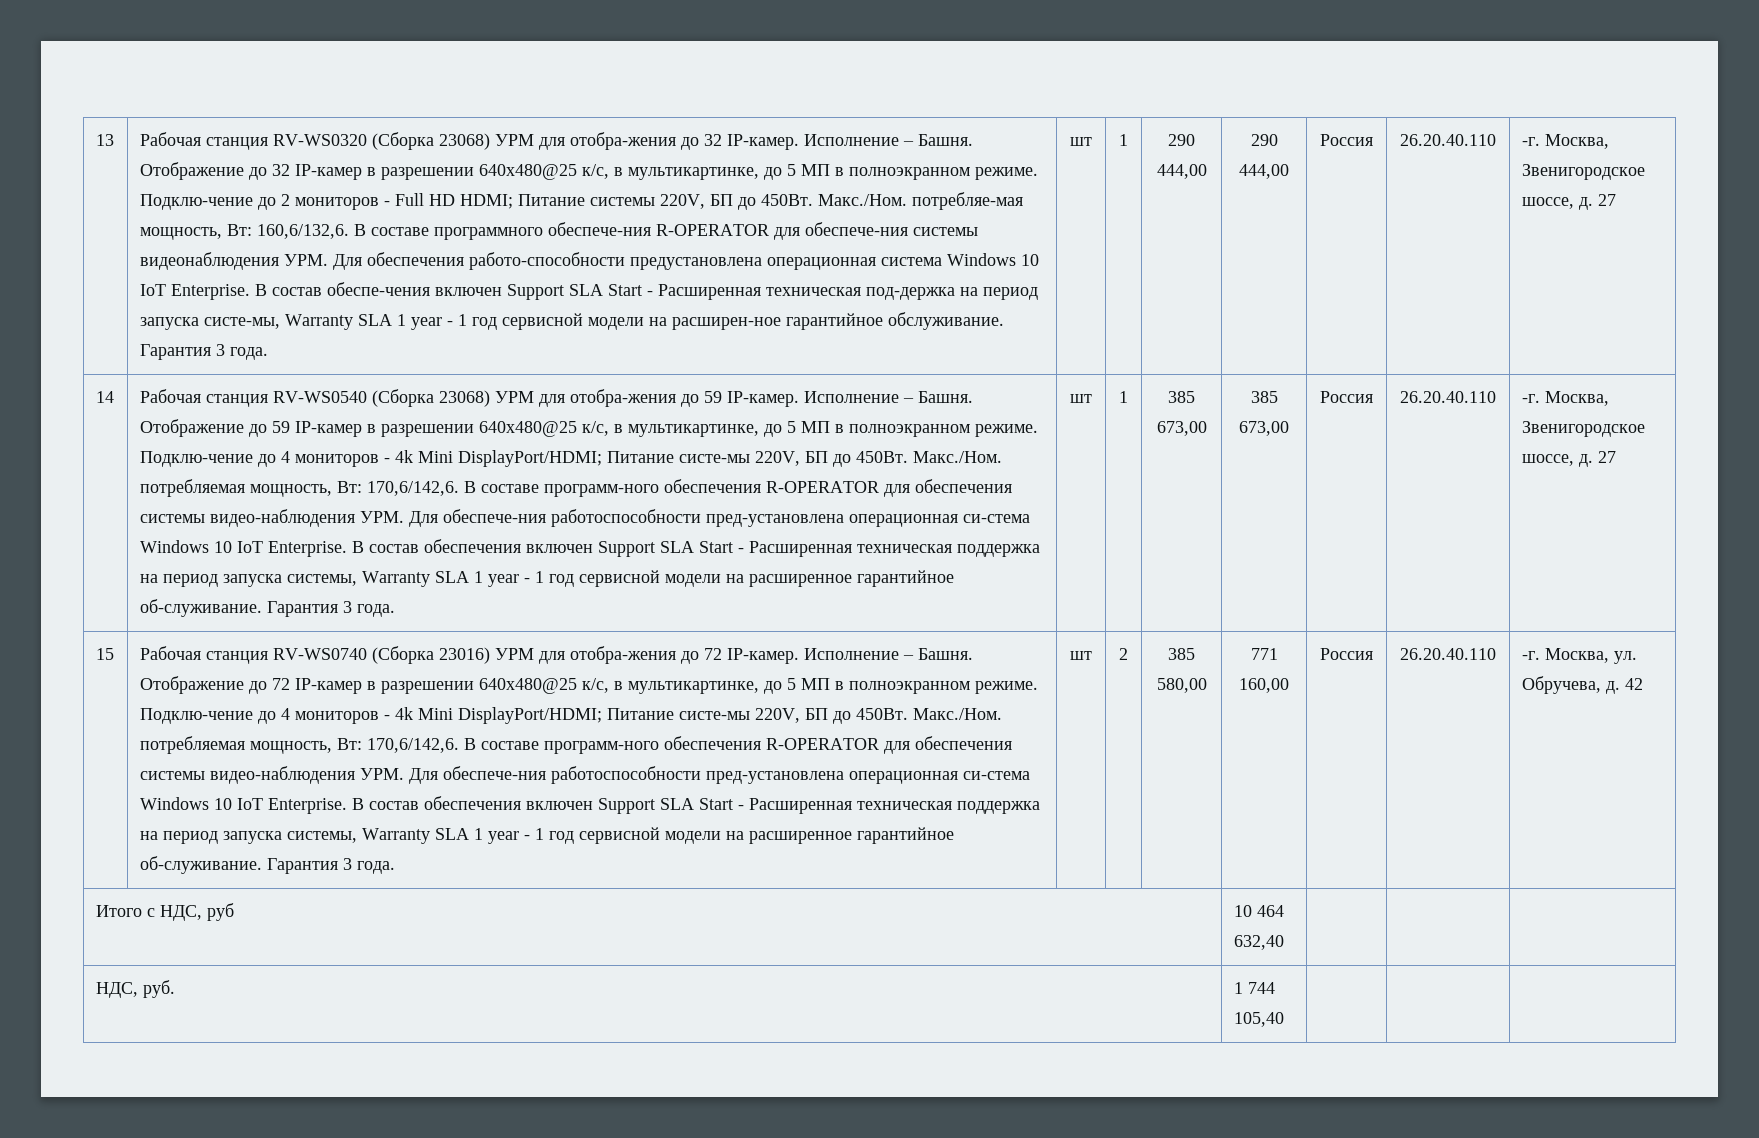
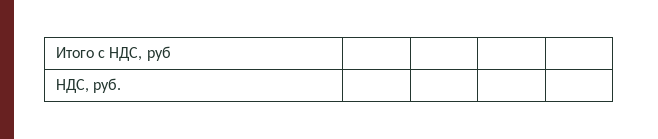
- 13 | Рабочая станция RV-WS0320 (Сборка 23068) УРМ для отобра-жения до 32 IP-камер. Исполнение – Башня. Отображение до 32 IP-камер в разрешении 640х480@25 к/с, в мультикартинке, до 5 МП в полноэкранном режиме. Подклю-чение до 2 мониторов - Full HD HDMI; Питание системы 220V, БП до 450Вт. Макс./Ном. потребляе-мая мощность, Вт: 160,6/132,6. В составе программного обеспече-ния R-OPERATOR для обеспече-ния системы видеонаблюдения УРМ. Для обеспечения работо-способности предустановлена операционная система Windows 10 IoT Enterprise. В состав обеспе-чения включен Support SLA Start - Расширенная техническая под-держка на период запуска систе-мы, Warranty SLA 1 year - 1 год сервисной модели на расширен-ное гарантийное обслуживание. Гарантия 3 года. | шт | 1 | 290 444,00 | 290 444,00 | Россия | 26.20.40.110 | -г. Москва, Звенигородское шоссе, д. 27
- 14 | Рабочая станция RV-WS0540 (Сборка 23068) УРМ для отобра-жения до 59 IP-камер. Исполнение – Башня. Отображение до 59 IP-камер в разрешении 640х480@25 к/с, в мультикартинке, до 5 МП в полноэкранном режиме. Подклю-чение до 4 мониторов - 4k Mini DisplayPort/HDMI; Питание систе-мы 220V, БП до 450Вт. Макс./Ном. потребляемая мощность, Вт: 170,6/142,6. В составе программ-ного обеспечения R-OPERATOR для обеспечения системы видео-наблюдения УРМ. Для обеспече-ния работоспособности пред-установлена операционная си-стема Windows 10 IoT Enterprise. В состав обеспечения включен Support SLA Start - Расширенная техническая поддержка на период запуска системы, Warranty SLA 1 year - 1 год сервисной модели на расширенное гарантийное об-служивание. Гарантия 3 года. | шт | 1 | 385 673,00 | 385 673,00 | Россия | 26.20.40.110 | -г. Москва, Звенигородское шоссе, д. 27
- 15 | Рабочая станция RV-WS0740 (Сборка 23016) УРМ для отобра-жения до 72 IP-камер. Исполнение – Башня. Отображение до 72 IP-камер в разрешении 640х480@25 к/с, в мультикартинке, до 5 МП в полноэкранном режиме. Подклю-чение до 4 мониторов - 4k Mini DisplayPort/HDMI; Питание систе-мы 220V, БП до 450Вт. Макс./Ном. потребляемая мощность, Вт: 170,6/142,6. В составе программ-ного обеспечения R-OPERATOR для обеспечения системы видео-наблюдения УРМ. Для обеспече-ния работоспособности пред-установлена операционная си-стема Windows 10 IoT Enterprise. В состав обеспечения включен Support SLA Start - Расширенная техническая поддержка на период запуска системы, Warranty SLA 1 year - 1 год сервисной модели на расширенное гарантийное об-служивание. Гарантия 3 года. | шт | 2 | 385 580,00 | 771 160,00 | Россия | 26.20.40.110 | -г. Москва, ул. Обручева, д. 42
- Итого с НДС, руб | 10 464 632,40 | | |
+ Итого с НДС, руб
- НДС, руб. | 1 744 105,40 | | |
+ НДС, руб. | | | |

